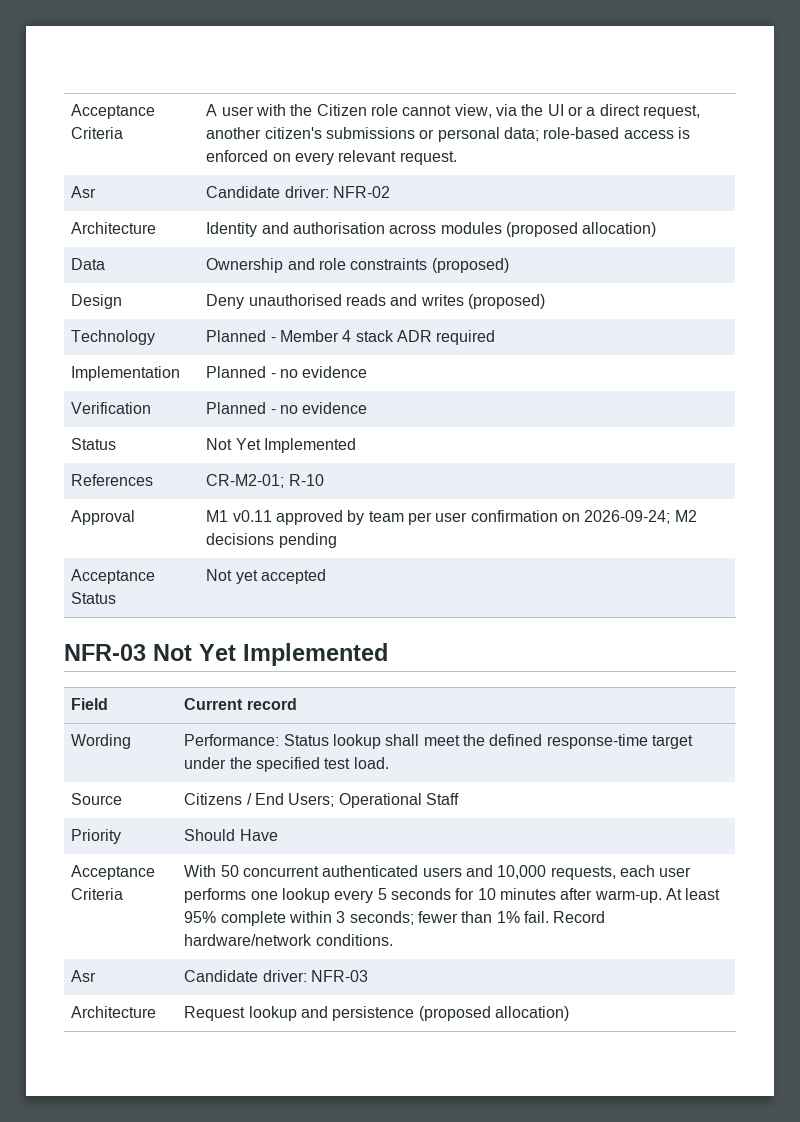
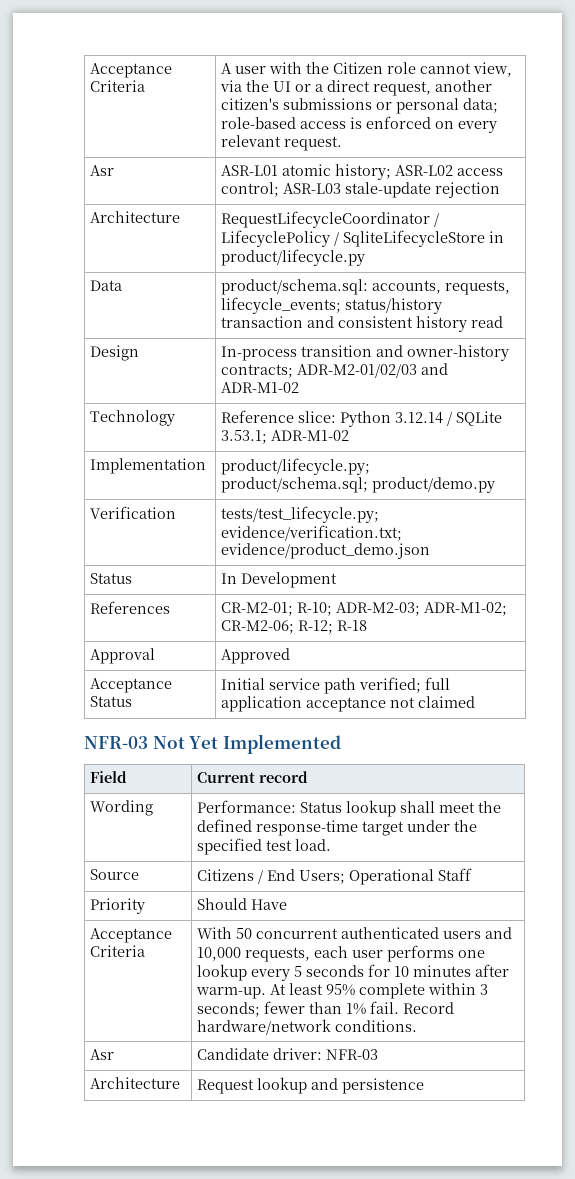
- Asr | Candidate driver: NFR-02
- Architecture | Identity and authorisation across modules (proposed allocation)
- Data | Ownership and role constraints (proposed)
- Design | Deny unauthorised reads and writes (proposed)
- Technology | Planned - Member 4 stack ADR required
- Implementation | Planned - no evidence
- Verification | Planned - no evidence
- Status | Not Yet Implemented
- References | CR-M2-01; R-10
- Approval | M1 v0.11 approved by team per user confirmation on 2026-09-24; M2 decisions pending
- Acceptance Status | Not yet accepted
+ Asr | ASR-L01 atomic history; ASR-L02 access control; ASR-L03 stale-update rejection
+ Architecture | RequestLifecycleCoordinator / LifecyclePolicy / SqliteLifecycleStore in product/lifecycle.py
+ Data | product/schema.sql: accounts, requests, lifecycle_events; status/history transaction and consistent history read
+ Design | In-process transition and owner-history contracts; ADR-M2-01/02/03 and ADR-M1-02
+ Technology | Reference slice: Python 3.12.14 / SQLite 3.53.1; ADR-M1-02
+ Implementation | product/lifecycle.py; product/schema.sql; product/demo.py
+ Verification | tests/test_lifecycle.py; evidence/verification.txt; evidence/product_demo.json
+ Status | In Development
+ References | CR-M2-01; R-10; ADR-M2-03; ADR-M1-02; CR-M2-06; R-12; R-18
+ Approval | Approved
+ Acceptance Status | Initial service path verified; full application acceptance not claimed
- Architecture | Request lookup and persistence (proposed allocation)
+ Architecture | Request lookup and persistence

